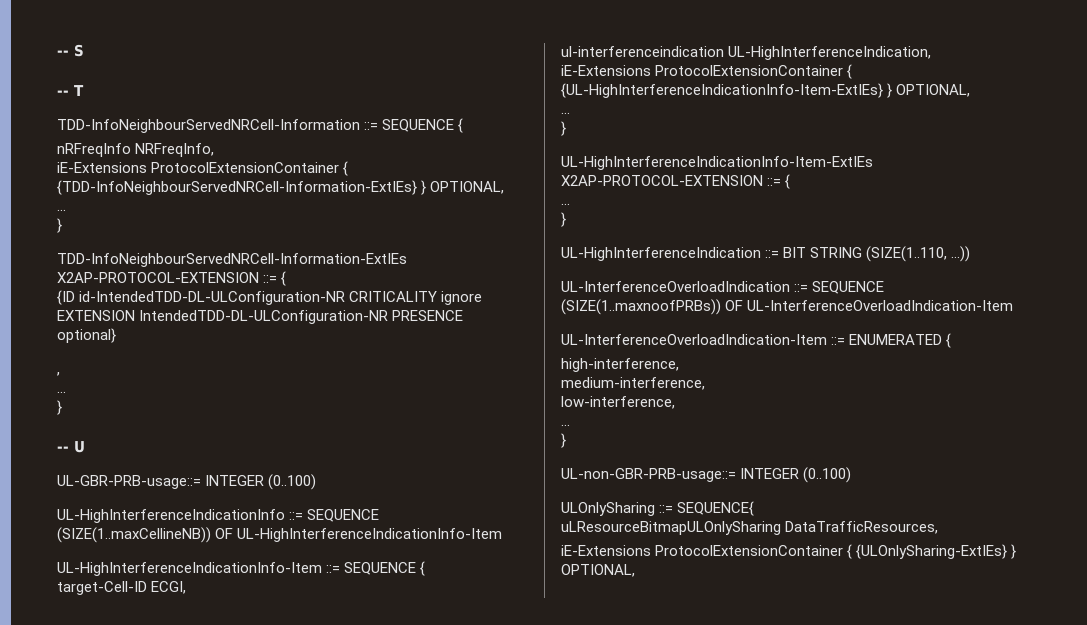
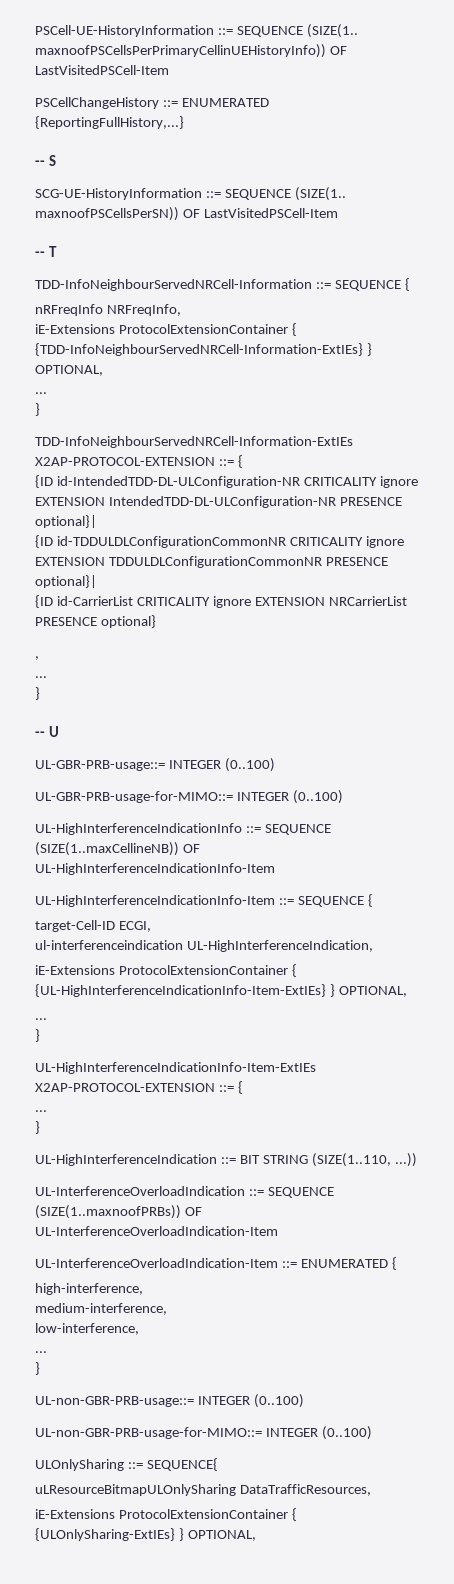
+ PSCell-UE-HistoryInformation ::= SEQUENCE (SIZE(1.. maxnoofPSCellsPerPrimaryCellinUEHistoryInfo)) OF LastVisitedPSCell-Item
+ PSCellChangeHistory ::= ENUMERATED {ReportingFullHistory,...}
  -- S
+ SCG-UE-HistoryInformation ::= SEQUENCE (SIZE(1.. maxnoofPSCellsPerSN)) OF LastVisitedPSCell-Item
- {ID id-IntendedTDD-DL-ULConfiguration-NR CRITICALITY ignore EXTENSION IntendedTDD-DL-ULConfiguration-NR PRESENCE optional}
+ {ID id-IntendedTDD-DL-ULConfiguration-NR CRITICALITY ignore EXTENSION IntendedTDD-DL-ULConfiguration-NR PRESENCE optional}|
+ {ID id-TDDULDLConfigurationCommonNR CRITICALITY ignore EXTENSION TDDULDLConfigurationCommonNR PRESENCE optional}|
+ {ID id-CarrierList CRITICALITY ignore EXTENSION NRCarrierList PRESENCE optional}
+ UL-GBR-PRB-usage-for-MIMO::= INTEGER (0..100)
+ UL-non-GBR-PRB-usage-for-MIMO::= INTEGER (0..100)

